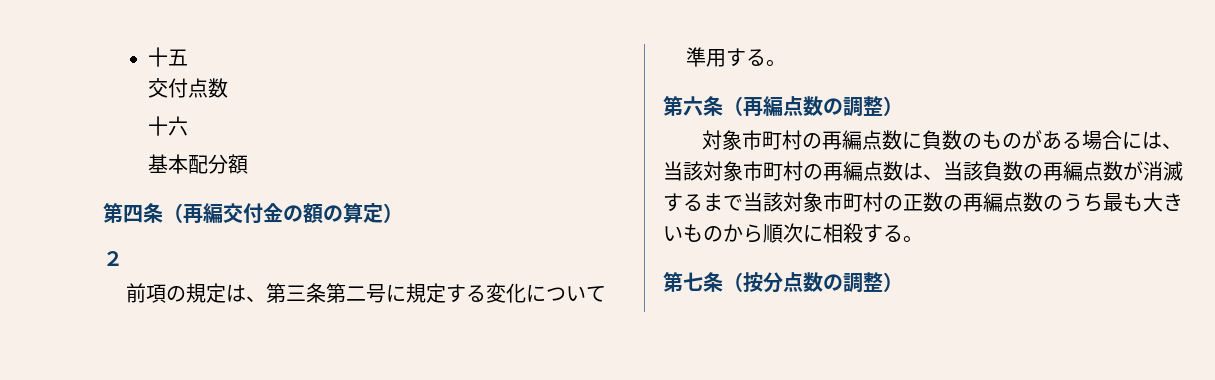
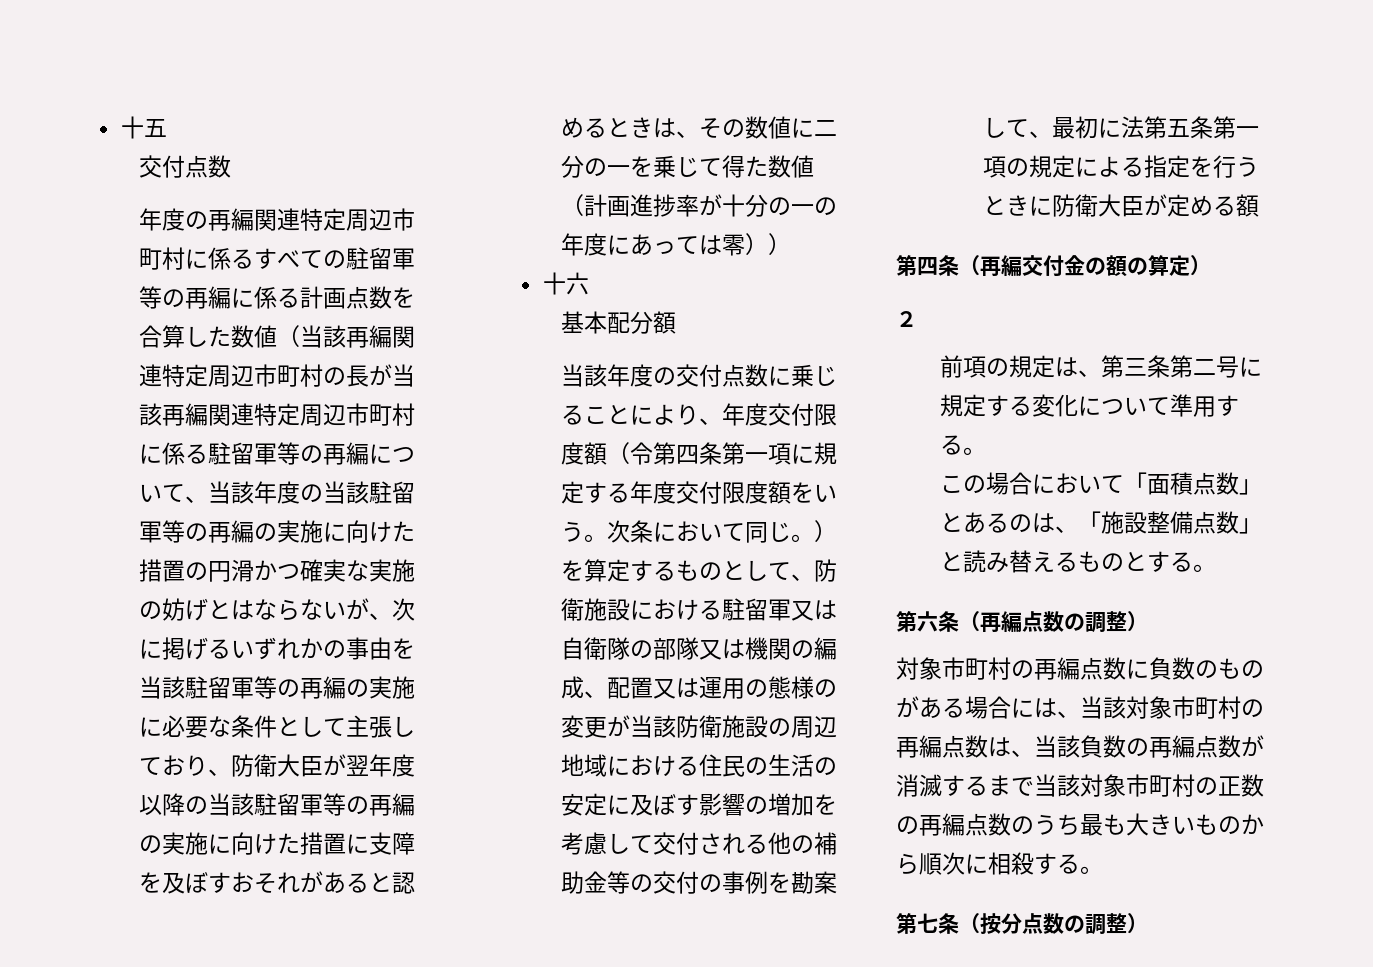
+ 年度の再編関連特定周辺市町村に係るすべての駐留軍等の再編に係る計画点数を合算した数値（当該再編関連特定周辺市町村の長が当該再編関連特定周辺市町村に係る駐留軍等の再編について、当該年度の当該駐留軍等の再編の実施に向けた措置の円滑かつ確実な実施の妨げとはならないが、次に掲げるいずれかの事由を当該駐留軍等の再編の実施に必要な条件として主張しており、防衛大臣が翌年度以降の当該駐留軍等の再編の実施に向けた措置に支障を及ぼすおそれがあると認めるときは、その数値に二分の一を乗じて得た数値（計画進捗率が十分の一の年度にあっては零））
  十六
  基本配分額
+ 当該年度の交付点数に乗じることにより、年度交付限度額（令第四条第一項に規定する年度交付限度額をいう。次条において同じ。）を算定するものとして、防衛施設における駐留軍又は自衛隊の部隊又は機関の編成、配置又は運用の態様の変更が当該防衛施設の周辺地域における住民の生活の安定に及ぼす影響の増加を考慮して交付される他の補助金等の交付の事例を勘案して、最初に法第五条第一項の規定による指定を行うときに防衛大臣が定める額
+ この場合において「面積点数」とあるのは、「施設整備点数」と読み替えるものとする。

